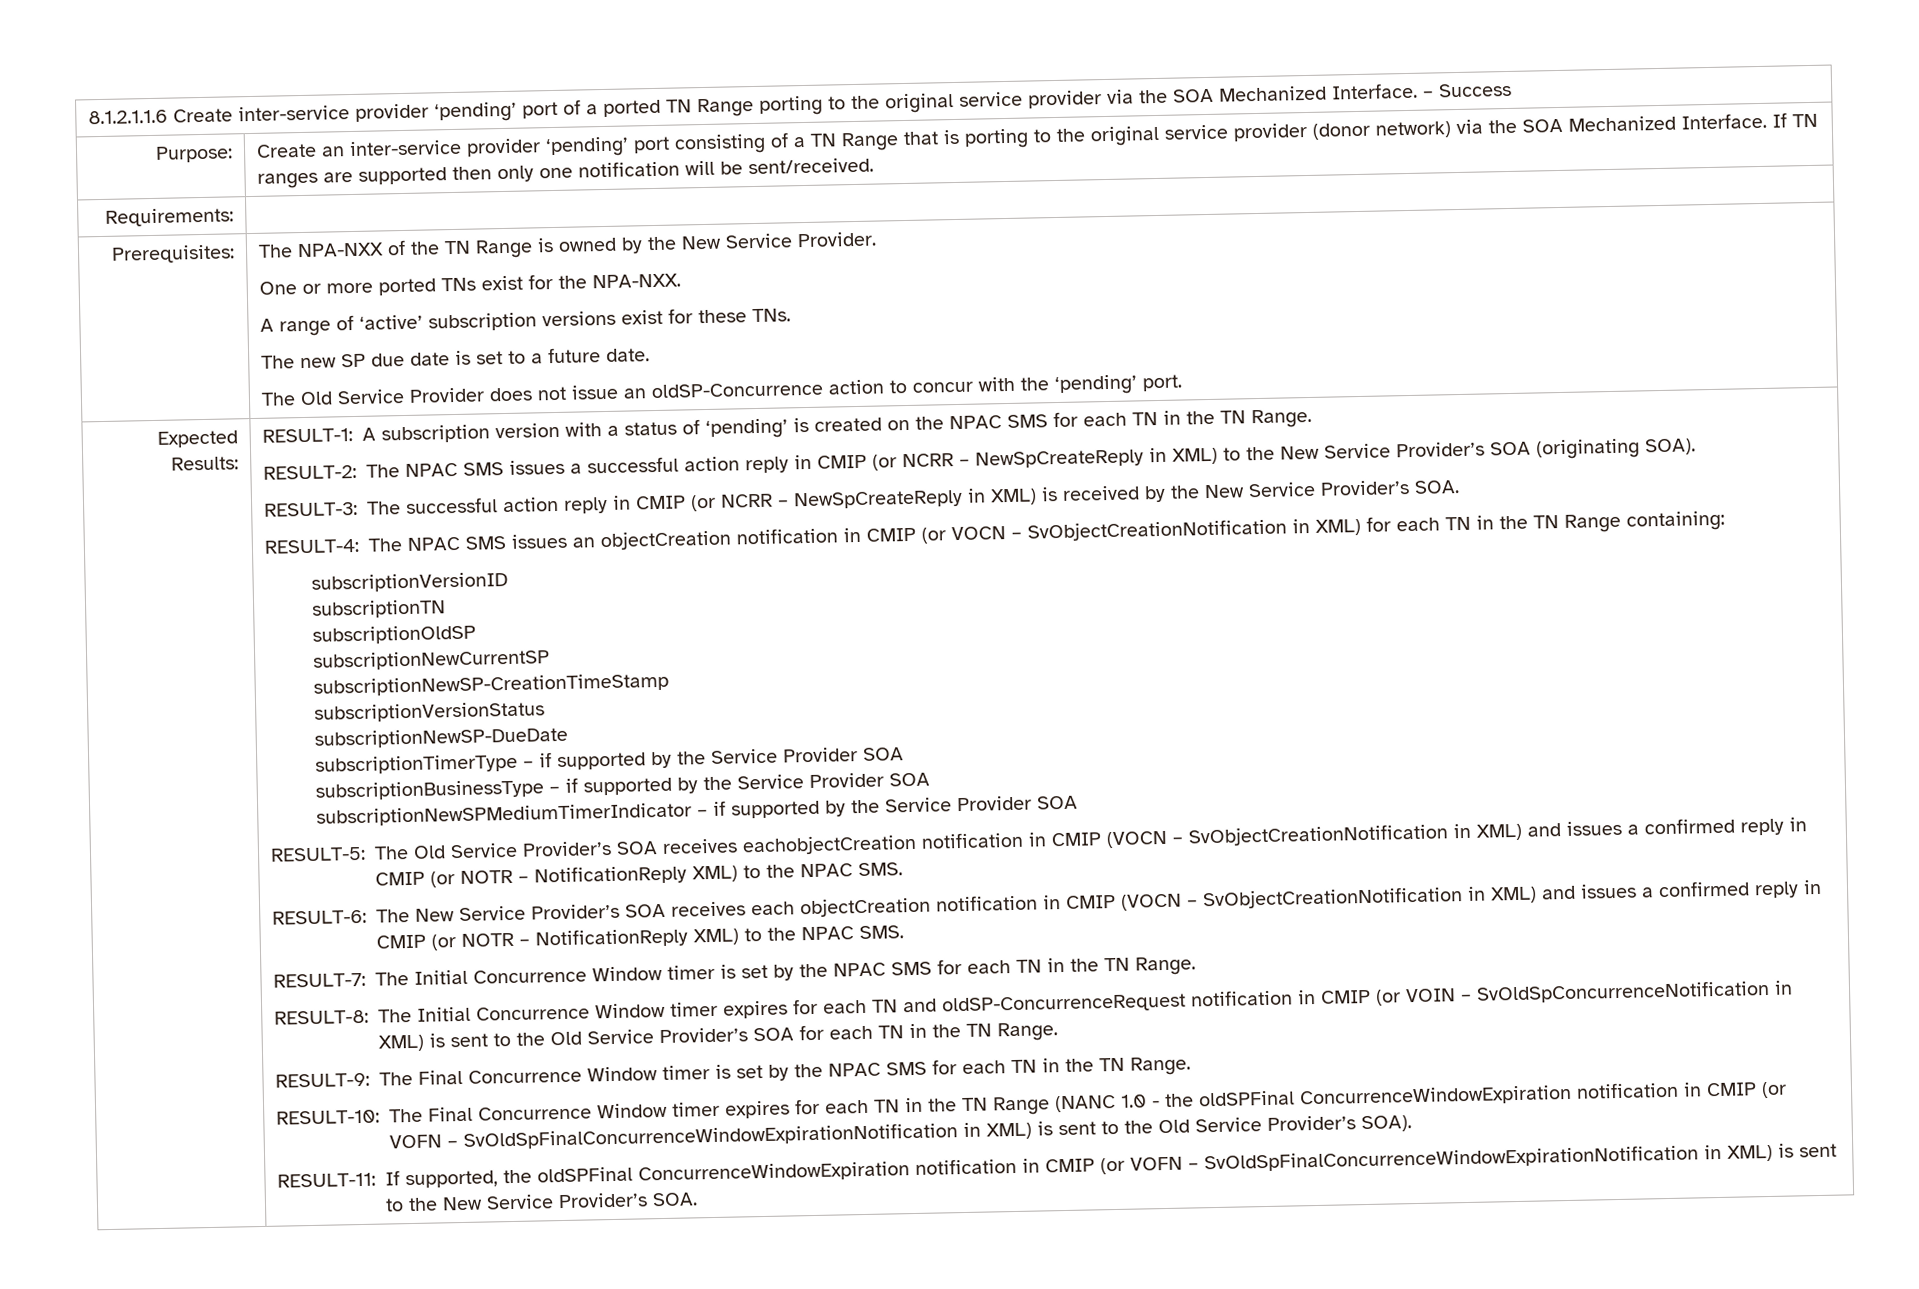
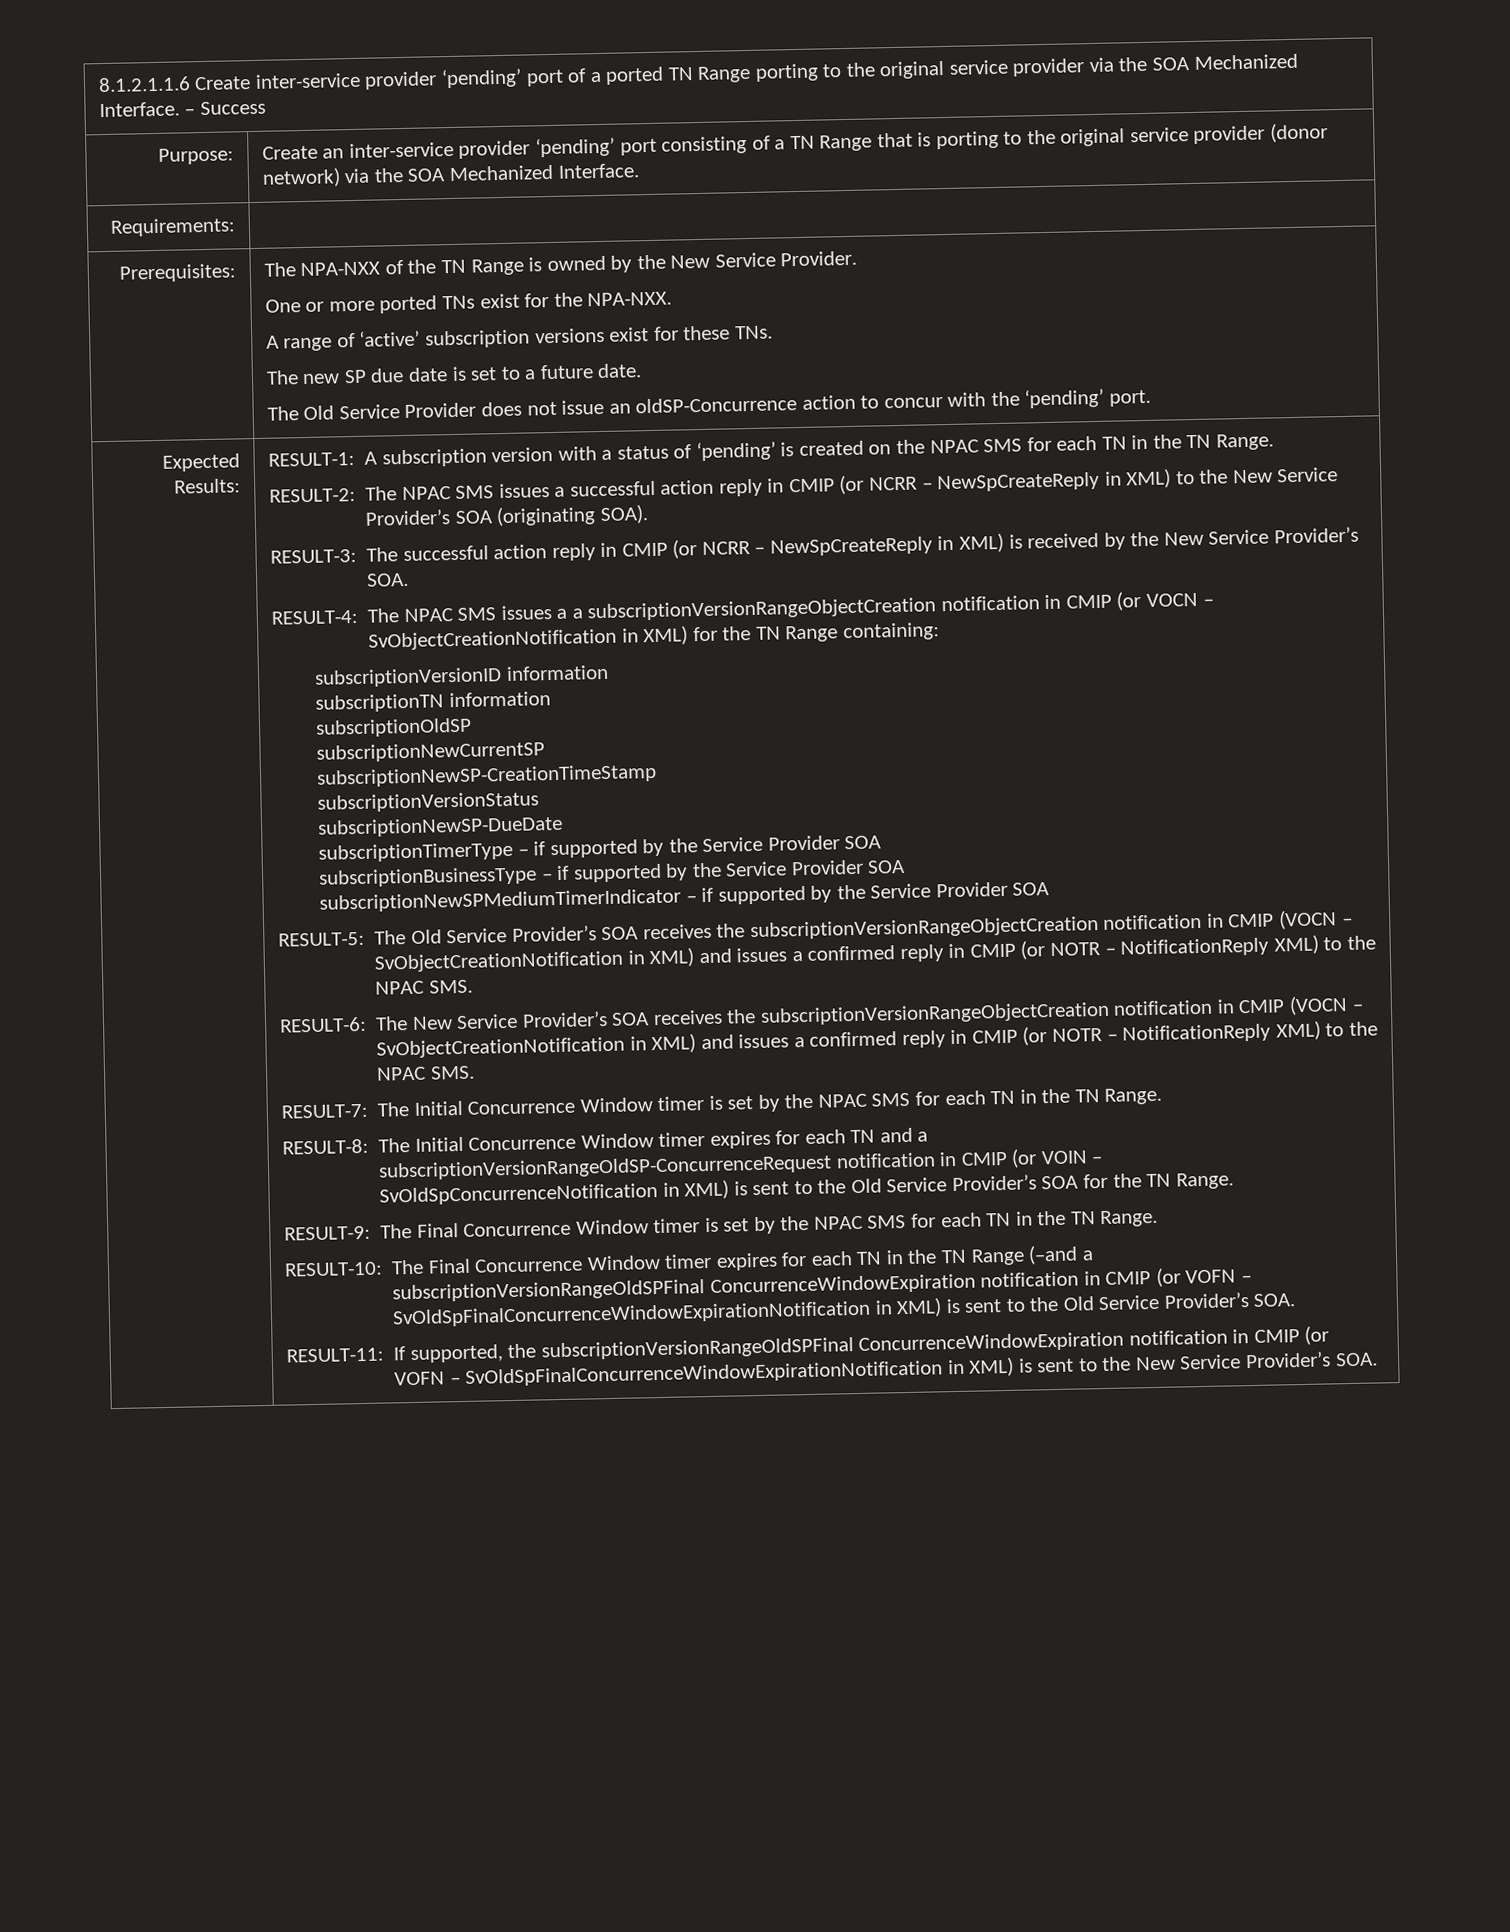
- Purpose: | Create an inter-service provider ‘pending’ port consisting of a TN Range that is porting to the original service provider (donor network) via the SOA Mechanized Interface. If TN ranges are supported then only one notification will be sent/received.
+ Purpose: | Create an inter-service provider ‘pending’ port consisting of a TN Range that is porting to the original service provider (donor network) via the SOA Mechanized Interface.
- RESULT-4: The NPAC SMS issues an objectCreation notification in CMIP (or VOCN – SvObjectCreationNotification in XML) for each TN in the TN Range containing:
+ RESULT-4: The NPAC SMS issues a a subscriptionVersionRangeObjectCreation notification in CMIP (or VOCN – SvObjectCreationNotification in XML) for the TN Range containing:
- subscriptionVersionID
+ subscriptionVersionID information
- subscriptionTN
+ subscriptionTN information
- RESULT-5: The Old Service Provider’s SOA receives eachobjectCreation notification in CMIP (VOCN – SvObjectCreationNotification in XML) and issues a confirmed reply in CMIP (or NOTR – NotificationReply XML) to the NPAC SMS.
+ RESULT-5: The Old Service Provider’s SOA receives the subscriptionVersionRangeObjectCreation notification in CMIP (VOCN – SvObjectCreationNotification in XML) and issues a confirmed reply in CMIP (or NOTR – NotificationReply XML) to the NPAC SMS.
- RESULT-6: The New Service Provider’s SOA receives each objectCreation notification in CMIP (VOCN – SvObjectCreationNotification in XML) and issues a confirmed reply in CMIP (or NOTR – NotificationReply XML) to the NPAC SMS.
+ RESULT-6: The New Service Provider’s SOA receives the subscriptionVersionRangeObjectCreation notification in CMIP (VOCN – SvObjectCreationNotification in XML) and issues a confirmed reply in CMIP (or NOTR – NotificationReply XML) to the NPAC SMS.
- RESULT-8: The Initial Concurrence Window timer expires for each TN and oldSP-ConcurrenceRequest notification in CMIP (or VOIN – SvOldSpConcurrenceNotification in XML) is sent to the Old Service Provider’s SOA for each TN in the TN Range.
+ RESULT-8: The Initial Concurrence Window timer expires for each TN and a subscriptionVersionRangeOldSP-ConcurrenceRequest notification in CMIP (or VOIN – SvOldSpConcurrenceNotification in XML) is sent to the Old Service Provider’s SOA for the TN Range.
- RESULT-10: The Final Concurrence Window timer expires for each TN in the TN Range (NANC 1.0 - the oldSPFinal ConcurrenceWindowExpiration notification in CMIP (or VOFN – SvOldSpFinalConcurrenceWindowExpirationNotification in XML) is sent to the Old Service Provider’s SOA).
+ RESULT-10: The Final Concurrence Window timer expires for each TN in the TN Range (–and a subscriptionVersionRangeOldSPFinal ConcurrenceWindowExpiration notification in CMIP (or VOFN – SvOldSpFinalConcurrenceWindowExpirationNotification in XML) is sent to the Old Service Provider’s SOA.
- RESULT-11: If supported, the oldSPFinal ConcurrenceWindowExpiration notification in CMIP (or VOFN – SvOldSpFinalConcurrenceWindowExpirationNotification in XML) is sent to the New Service Provider’s SOA.
+ RESULT-11: If supported, the subscriptionVersionRangeOldSPFinal ConcurrenceWindowExpiration notification in CMIP (or VOFN – SvOldSpFinalConcurrenceWindowExpirationNotification in XML) is sent to the New Service Provider’s SOA.

